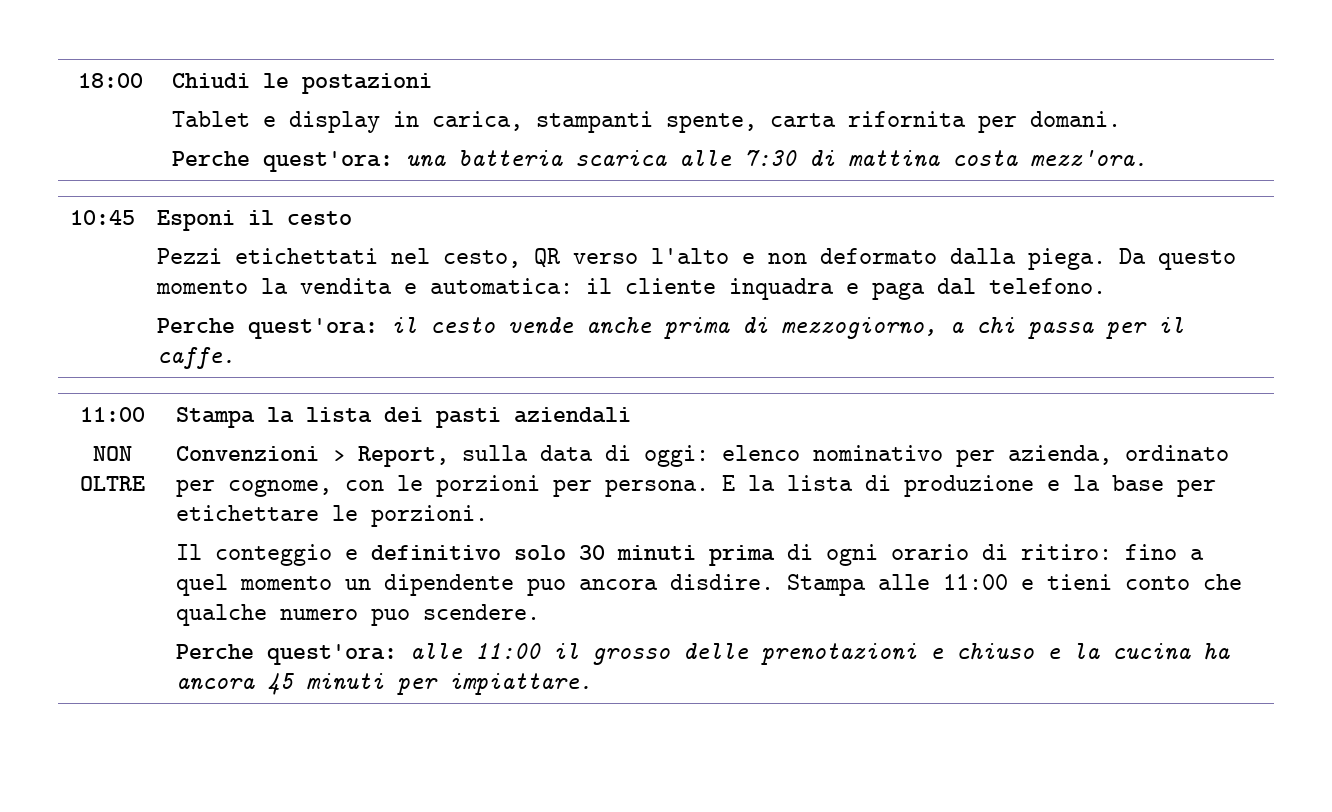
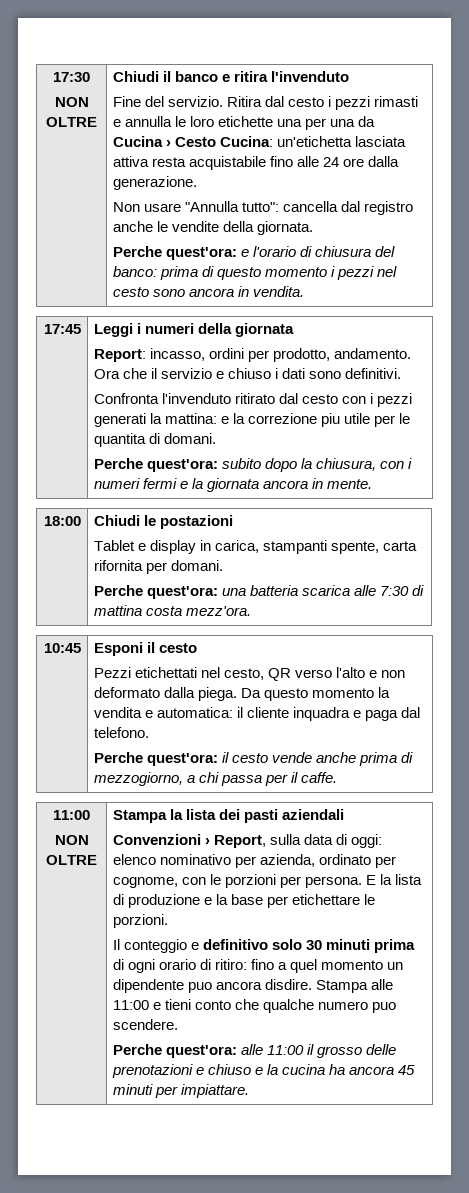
+ 17:30
+ NON OLTRE | Chiudi il banco e ritira l'invenduto
+ Fine del servizio. Ritira dal cesto i pezzi rimasti e annulla le loro etichette una per una da Cucina › Cesto Cucina: un'etichetta lasciata attiva resta acquistabile fino alle 24 ore dalla generazione.
+ Non usare "Annulla tutto": cancella dal registro anche le vendite della giornata.
+ Perche quest'ora: e l'orario di chiusura del banco: prima di questo momento i pezzi nel cesto sono ancora in vendita.
+ 17:45 | Leggi i numeri della giornata
+ Report: incasso, ordini per prodotto, andamento. Ora che il servizio e chiuso i dati sono definitivi.
+ Confronta l'invenduto ritirato dal cesto con i pezzi generati la mattina: e la correzione piu utile per le quantita di domani.
+ Perche quest'ora: subito dopo la chiusura, con i numeri fermi e la giornata ancora in mente.

